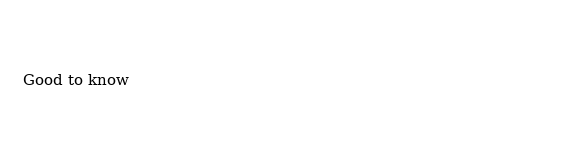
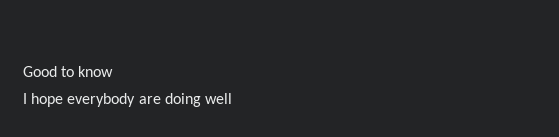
+ I hope everybody are doing well

